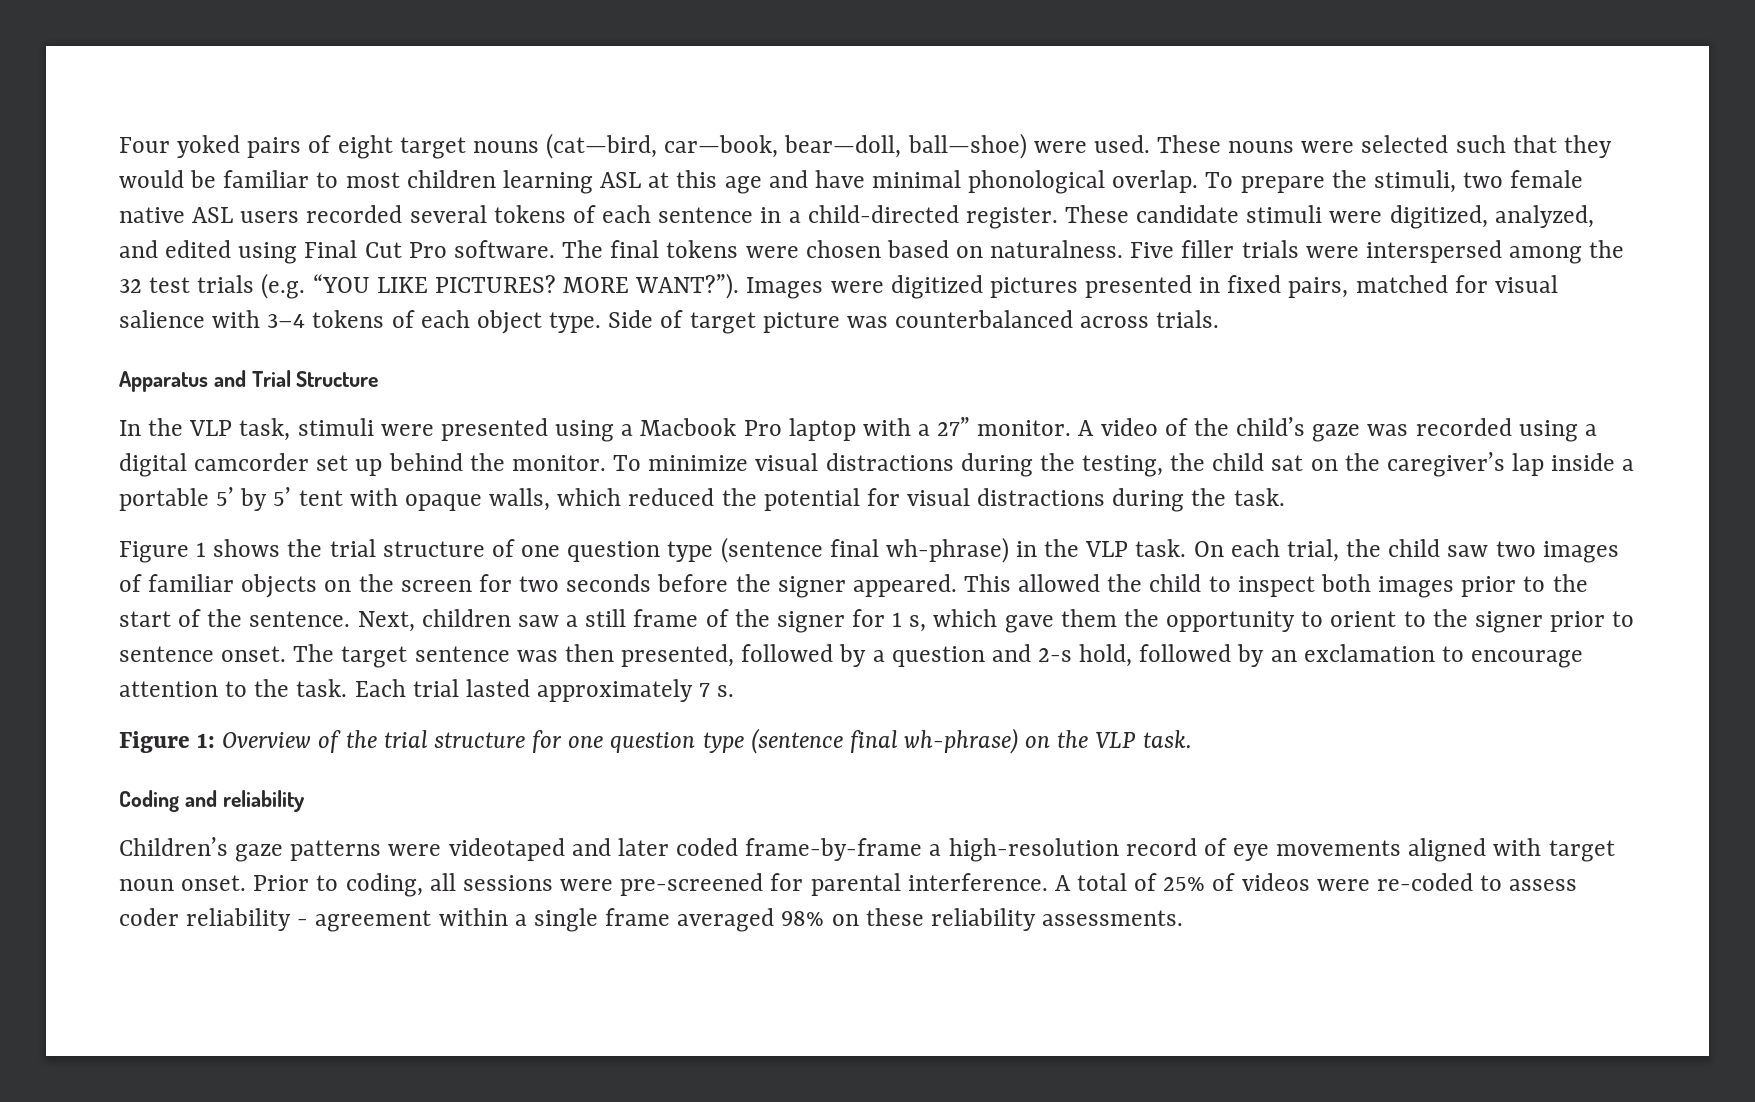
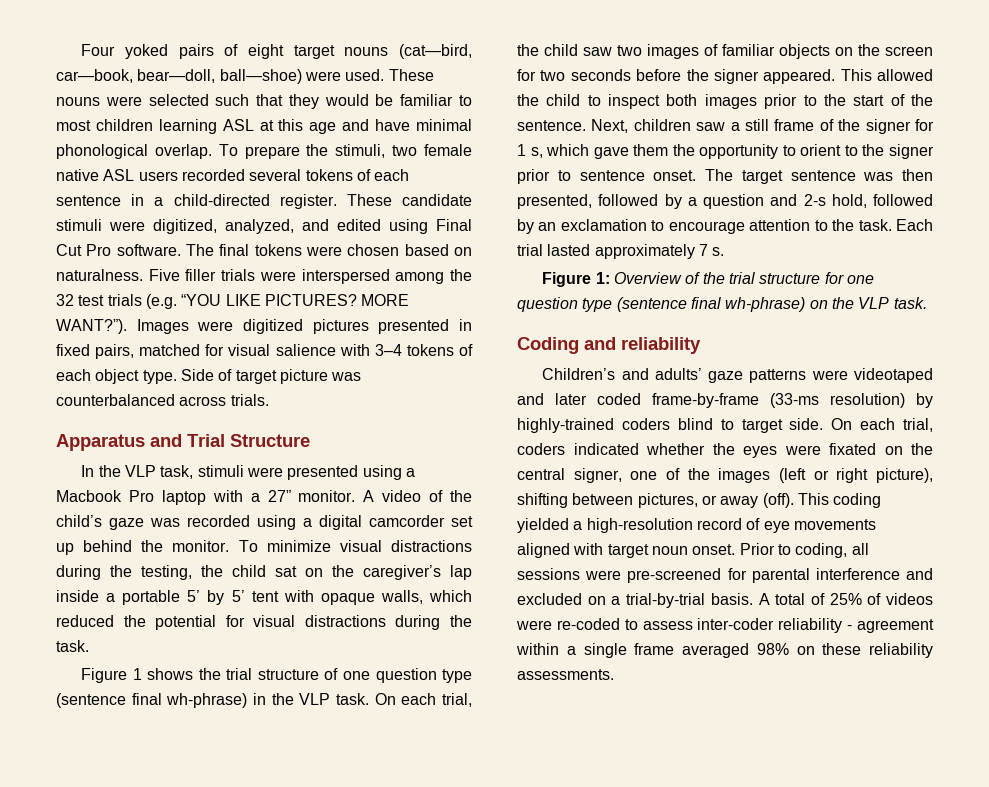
- Children’s gaze patterns were videotaped and later coded frame-by-frame a high-resolution record of eye movements aligned with target noun onset.
+ Children’s and adults’ gaze patterns were videotaped and later coded frame-by-frame (33-ms resolution) by highly-trained coders blind to target side. On each trial, coders indicated whether the eyes were fixated on the central signer, one of the images (left or right picture), shifting between pictures, or away (off). This coding yielded a high-resolution record of eye movements aligned with target noun onset.
- Prior to coding, all sessions were pre-screened for parental interference.
+ Prior to coding, all sessions were pre-screened for parental interference and excluded on a trial-by-trial basis.
- A total of 25% of videos were re-coded to assess coder reliability - agreement within a single frame averaged 98% on these reliability assessments.
+ A total of 25% of videos were re-coded to assess inter-coder reliability - agreement within a single frame averaged 98% on these reliability assessments.

